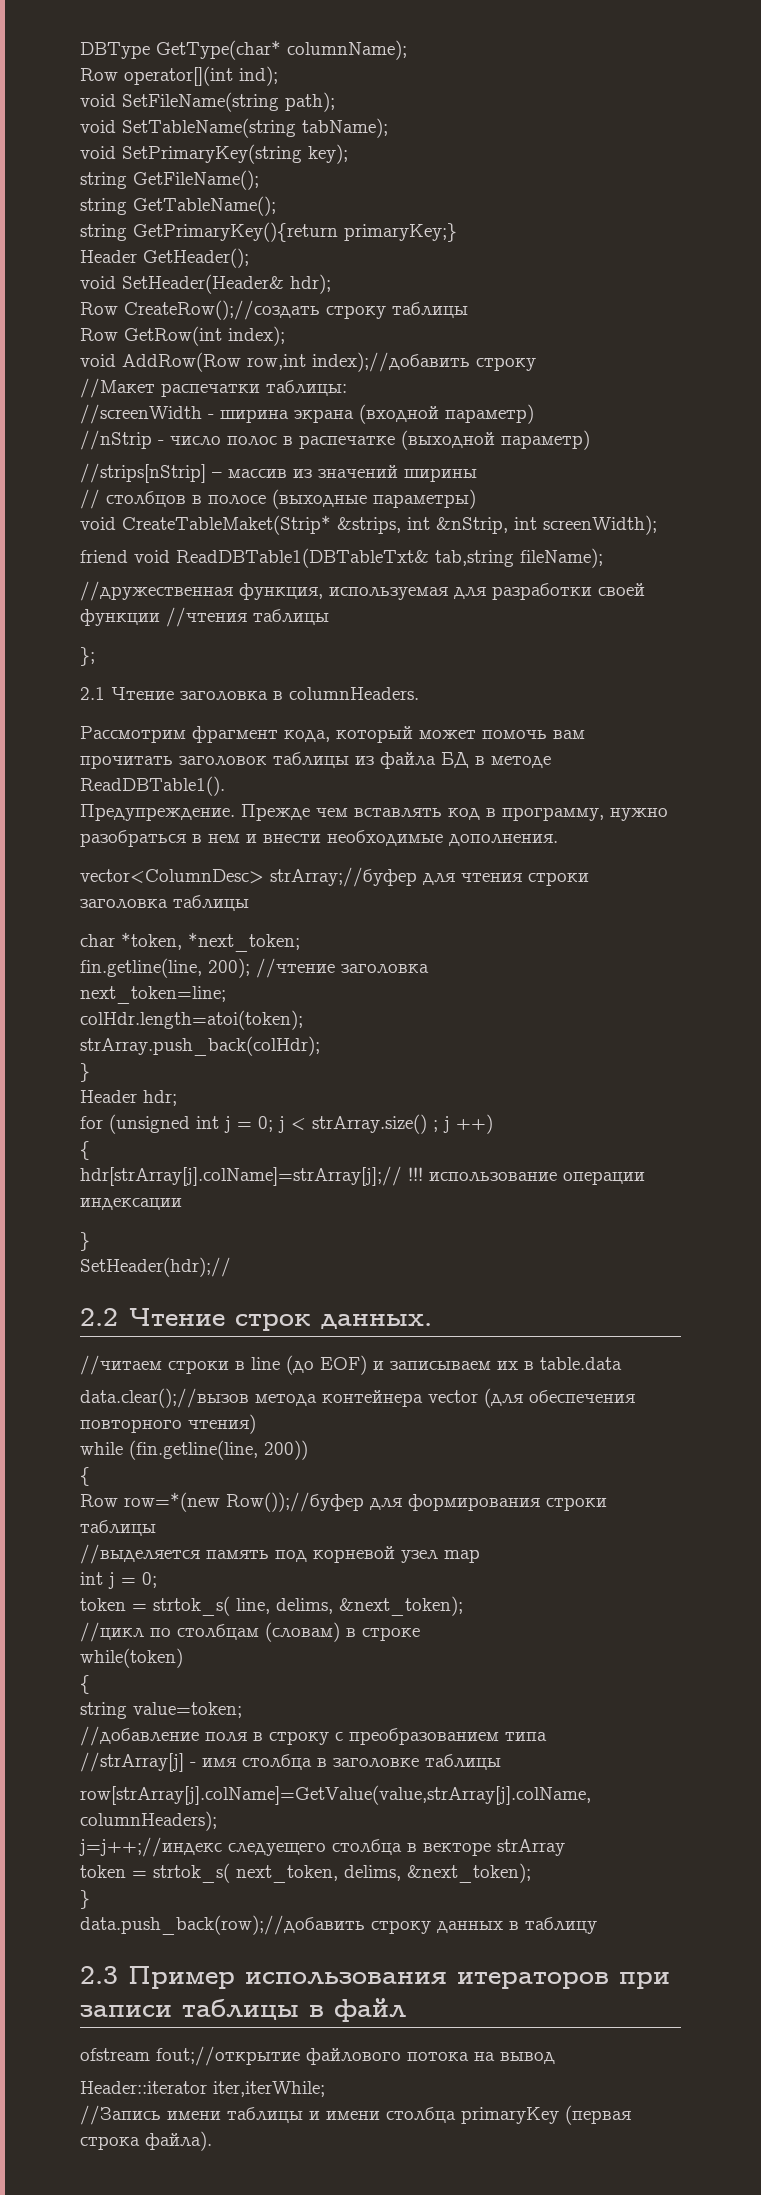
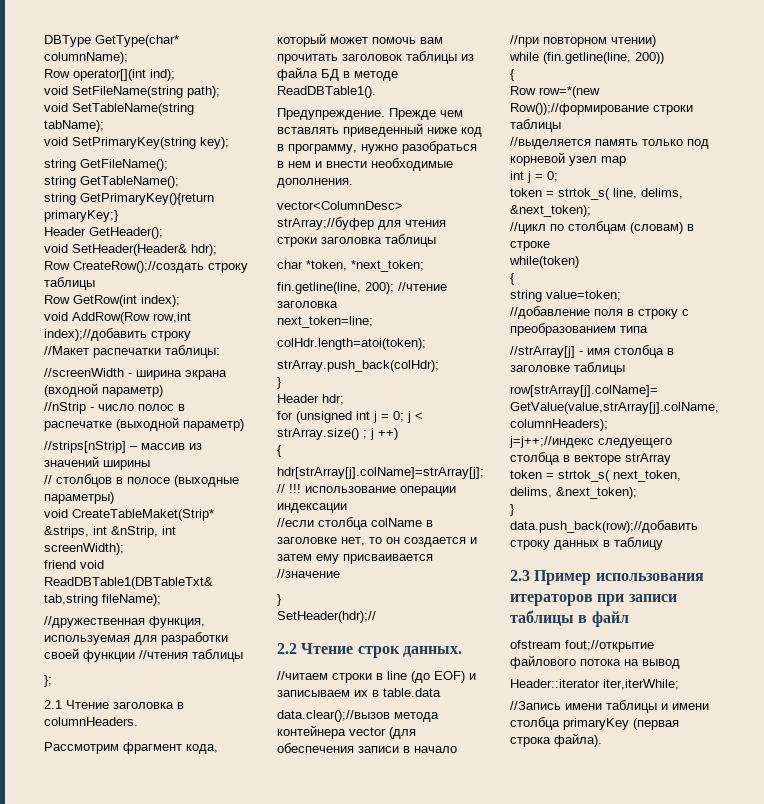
- Прежде чем вставлять код в программу, нужно разобраться в нем и внести необходимые дополнения.
+ Прежде чем вставлять приведенный ниже код в программу, нужно разобраться в нем и внести необходимые дополнения.
+ //если столбца colName в заголовке нет, то он создается и затем ему присваивается //значение
- data.clear();//вызов метода контейнера vector (для обеспечения повторного чтения)
+ data.clear();//вызов метода контейнера vector (для обеспечения записи в начало //при повторном чтении)
- Row row=*(new Row());//буфер для формирования строки таблицы
+ Row row=*(new Row());//формирование строки таблицы
- //выделяется память под корневой узел map
+ //выделяется память только под корневой узел map

